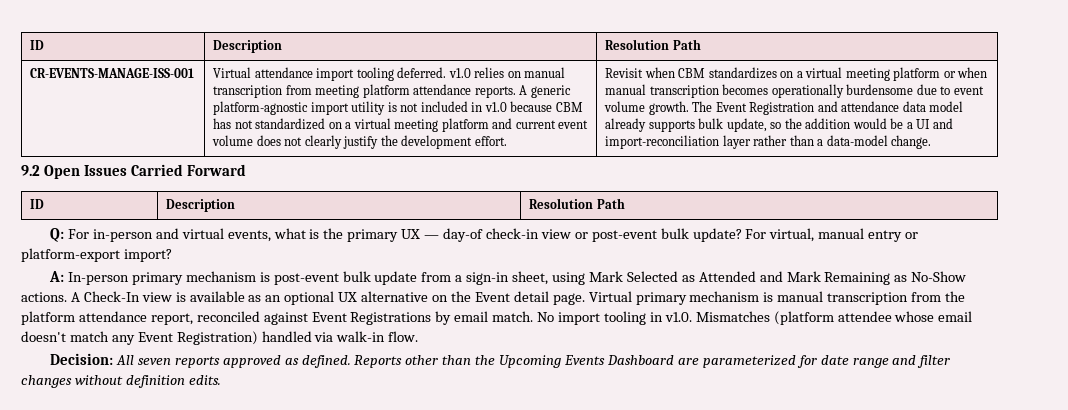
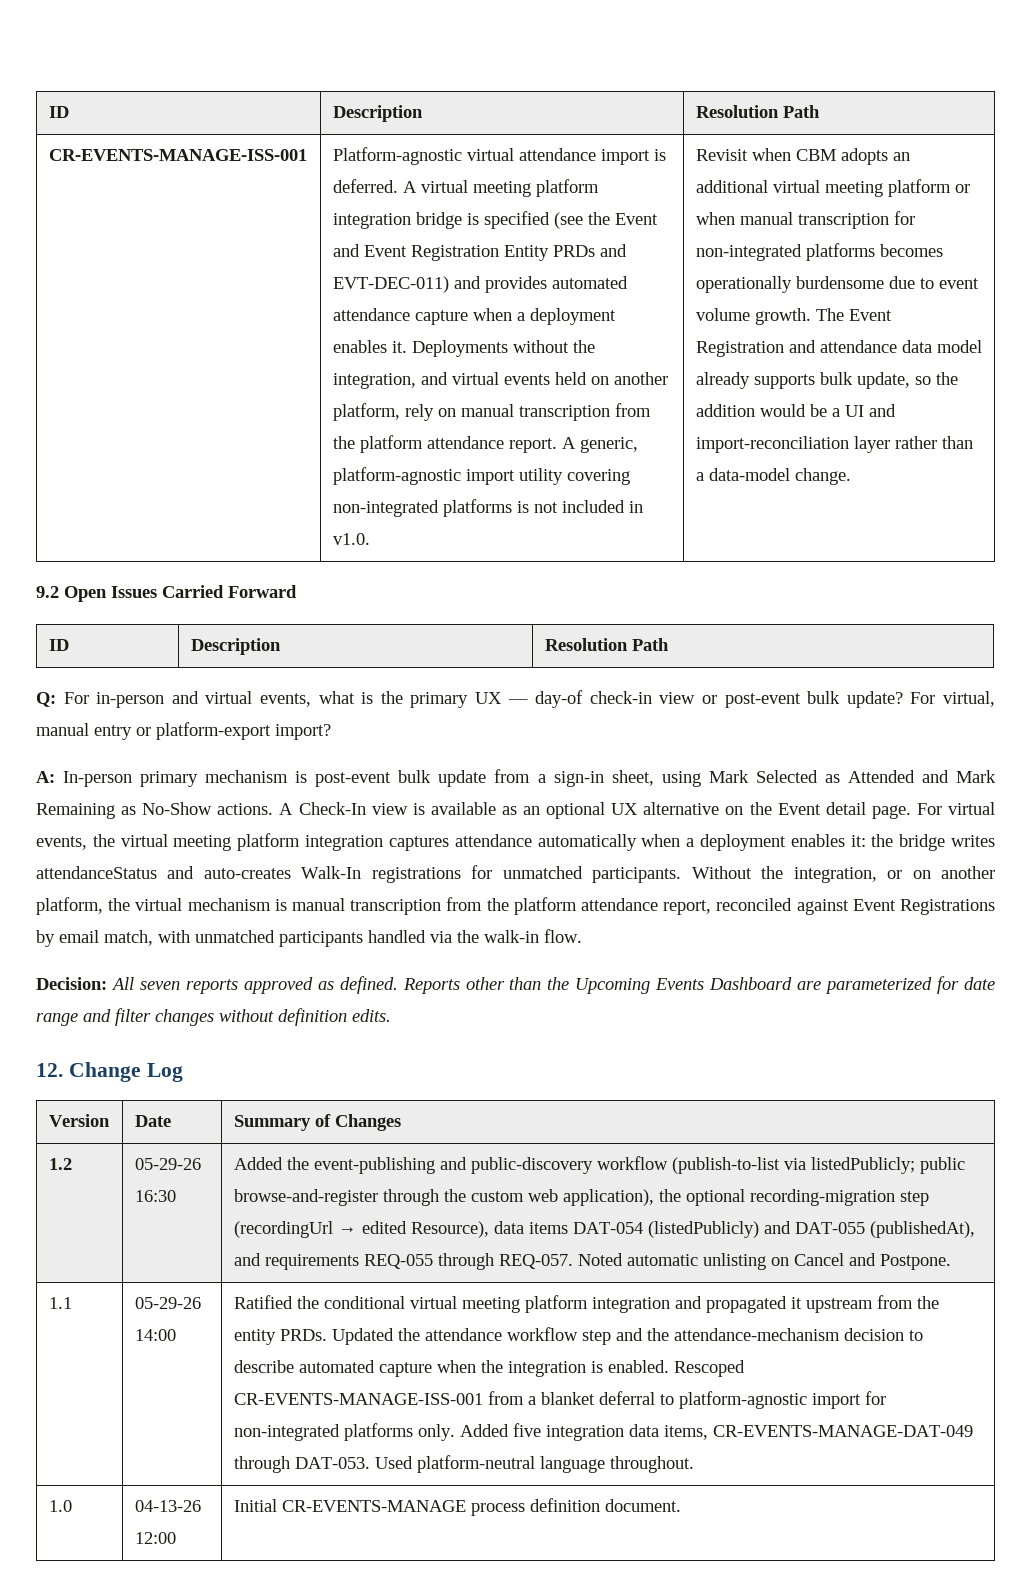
- Virtual attendance import tooling deferred. v1.0 relies on manual transcription from meeting platform attendance reports. A generic platform-agnostic import utility is not included in v1.0 because CBM has not standardized on a virtual meeting platform and current event volume does not clearly justify the development effort.
+ Platform-agnostic virtual attendance import is deferred. A virtual meeting platform integration bridge is specified (see the Event and Event Registration Entity PRDs and EVT-DEC-011) and provides automated attendance capture when a deployment enables it. Deployments without the integration, and virtual events held on another platform, rely on manual transcription from the platform attendance report. A generic, platform-agnostic import utility covering non-integrated platforms is not included in v1.0.
- Revisit when CBM standardizes on a virtual meeting platform or when manual transcription becomes operationally burdensome due to event volume growth.
+ Revisit when CBM adopts an additional virtual meeting platform or when manual transcription for non-integrated platforms becomes operationally burdensome due to event volume growth.
- Virtual primary mechanism is manual transcription from the platform attendance report, reconciled against Event Registrations by email match. No import tooling in v1.0. Mismatches (platform attendee whose email doesn't match any Event Registration) handled via walk-in flow.
+ For virtual events, the virtual meeting platform integration captures attendance automatically when a deployment enables it: the bridge writes attendanceStatus and auto-creates Walk-In registrations for unmatched participants. Without the integration, or on another platform, the virtual mechanism is manual transcription from the platform attendance report, reconciled against Event Registrations by email match, with unmatched participants handled via the walk-in flow.
+ 12. Change Log
+ Version | Date | Summary of Changes
+ 1.2 | 05-29-26 16:30 | Added the event-publishing and public-discovery workflow (publish-to-list via listedPublicly; public browse-and-register through the custom web application), the optional recording-migration step (recordingUrl → edited Resource), data items DAT-054 (listedPublicly) and DAT-055 (publishedAt), and requirements REQ-055 through REQ-057. Noted automatic unlisting on Cancel and Postpone.
+ 1.1 | 05-29-26 14:00 | Ratified the conditional virtual meeting platform integration and propagated it upstream from the entity PRDs. Updated the attendance workflow step and the attendance-mechanism decision to describe automated capture when the integration is enabled. Rescoped CR-EVENTS-MANAGE-ISS-001 from a blanket deferral to platform-agnostic import for non-integrated platforms only. Added five integration data items, CR-EVENTS-MANAGE-DAT-049 through DAT-053. Used platform-neutral language throughout.
+ 1.0 | 04-13-26 12:00 | Initial CR-EVENTS-MANAGE process definition document.

